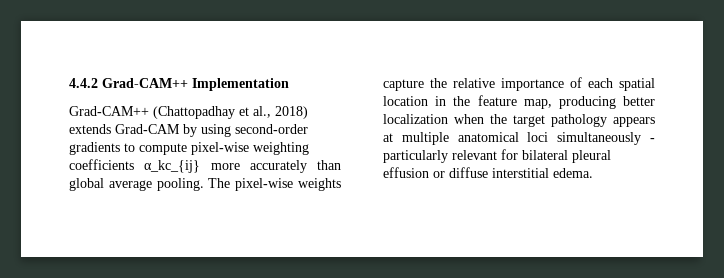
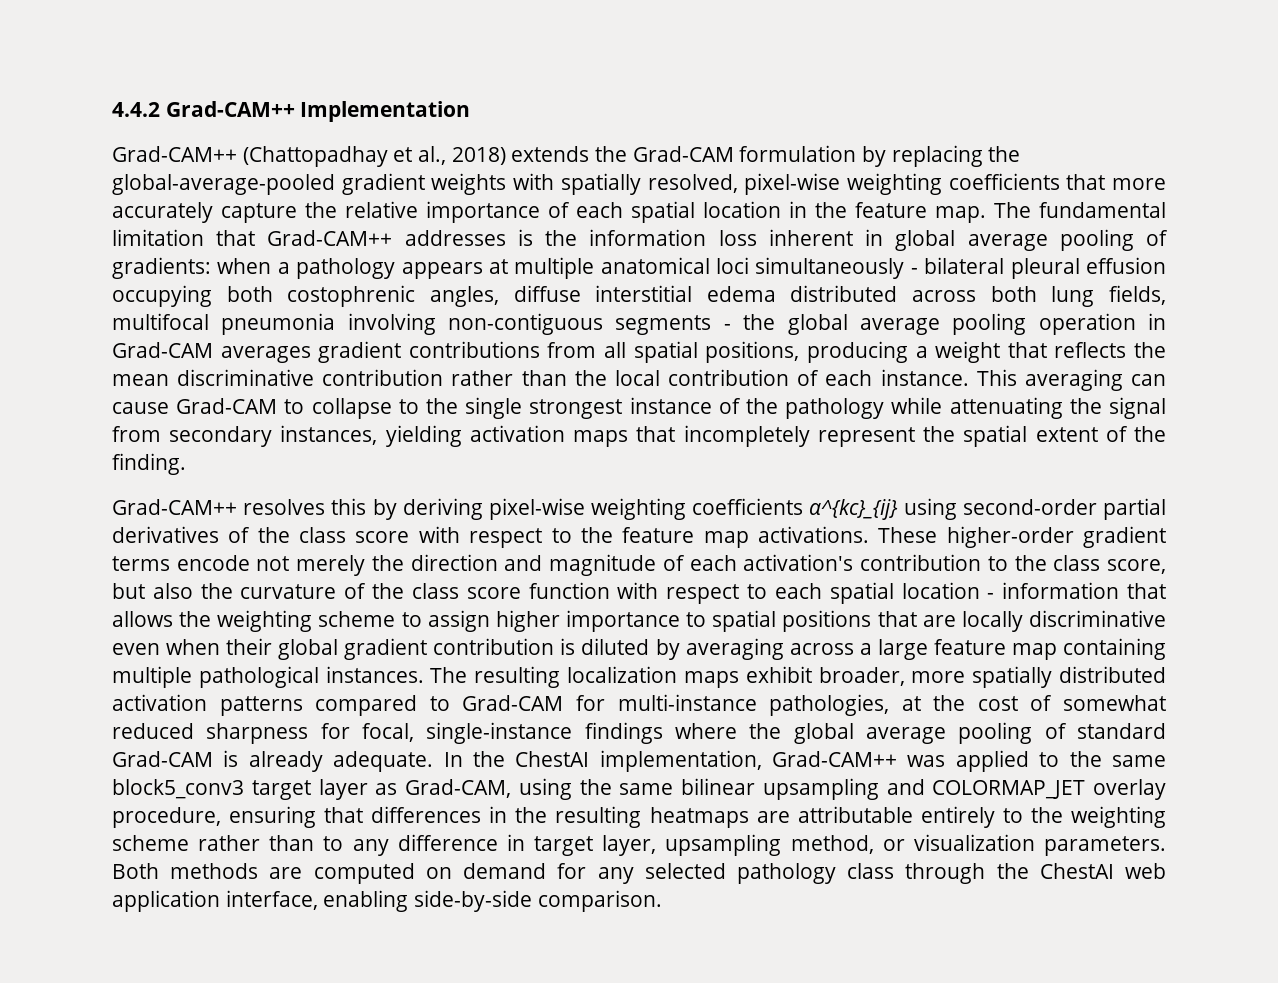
- Grad-CAM++ (Chattopadhay et al., 2018) extends Grad-CAM by using second-order gradients to compute pixel-wise weighting coefficients α_kc_{ij} more accurately than global average pooling. The pixel-wise weights capture the relative importance of each spatial location in the feature map, producing better localization when the target pathology appears at multiple anatomical loci simultaneously - particularly relevant for bilateral pleural effusion or diffuse interstitial edema.
+ Grad-CAM++ (Chattopadhay et al., 2018) extends the Grad-CAM formulation by replacing the global-average-pooled gradient weights with spatially resolved, pixel-wise weighting coefficients that more accurately capture the relative importance of each spatial location in the feature map. The fundamental limitation that Grad-CAM++ addresses is the information loss inherent in global average pooling of gradients: when a pathology appears at multiple anatomical loci simultaneously - bilateral pleural effusion occupying both costophrenic angles, diffuse interstitial edema distributed across both lung fields, multifocal pneumonia involving non-contiguous segments - the global average pooling operation in Grad-CAM averages gradient contributions from all spatial positions, producing a weight that reflects the mean discriminative contribution rather than the local contribution of each instance. This averaging can cause Grad-CAM to collapse to the single strongest instance of the pathology while attenuating the signal from secondary instances, yielding activation maps that incompletely represent the spatial extent of the finding.
+ Grad-CAM++ resolves this by deriving pixel-wise weighting coefficients α^{kc}_{ij} using second-order partial derivatives of the class score with respect to the feature map activations. These higher-order gradient terms encode not merely the direction and magnitude of each activation's contribution to the class score, but also the curvature of the class score function with respect to each spatial location - information that allows the weighting scheme to assign higher importance to spatial positions that are locally discriminative even when their global gradient contribution is diluted by averaging across a large feature map containing multiple pathological instances. The resulting localization maps exhibit broader, more spatially distributed activation patterns compared to Grad-CAM for multi-instance pathologies, at the cost of somewhat reduced sharpness for focal, single-instance findings where the global average pooling of standard Grad-CAM is already adequate. In the ChestAI implementation, Grad-CAM++ was applied to the same block5_conv3 target layer as Grad-CAM, using the same bilinear upsampling and COLORMAP_JET overlay procedure, ensuring that differences in the resulting heatmaps are attributable entirely to the weighting scheme rather than to any difference in target layer, upsampling method, or visualization parameters. Both methods are computed on demand for any selected pathology class through the ChestAI web application interface, enabling side-by-side comparison.

